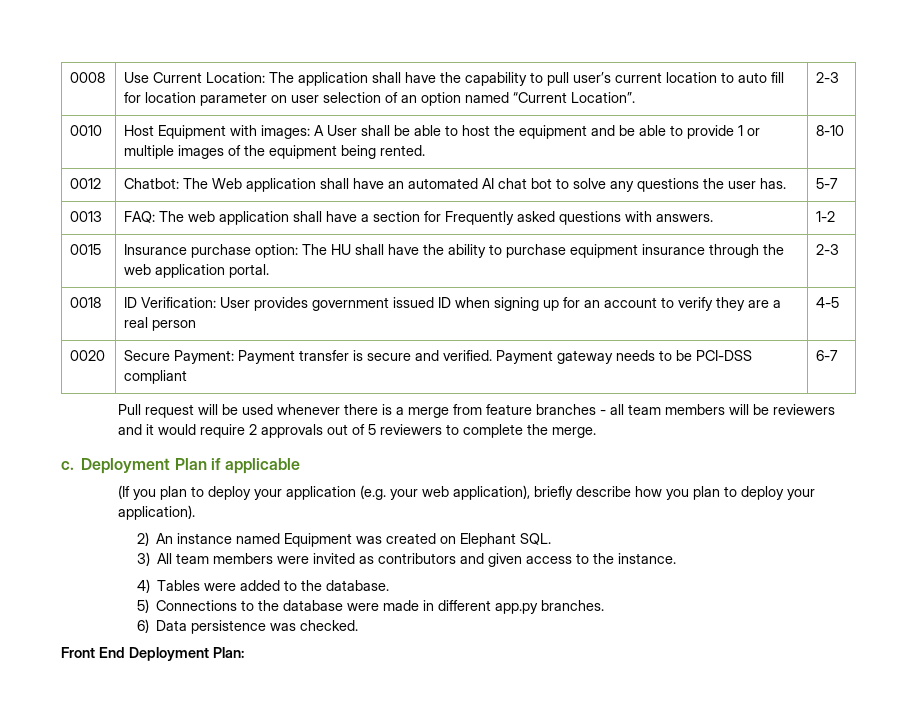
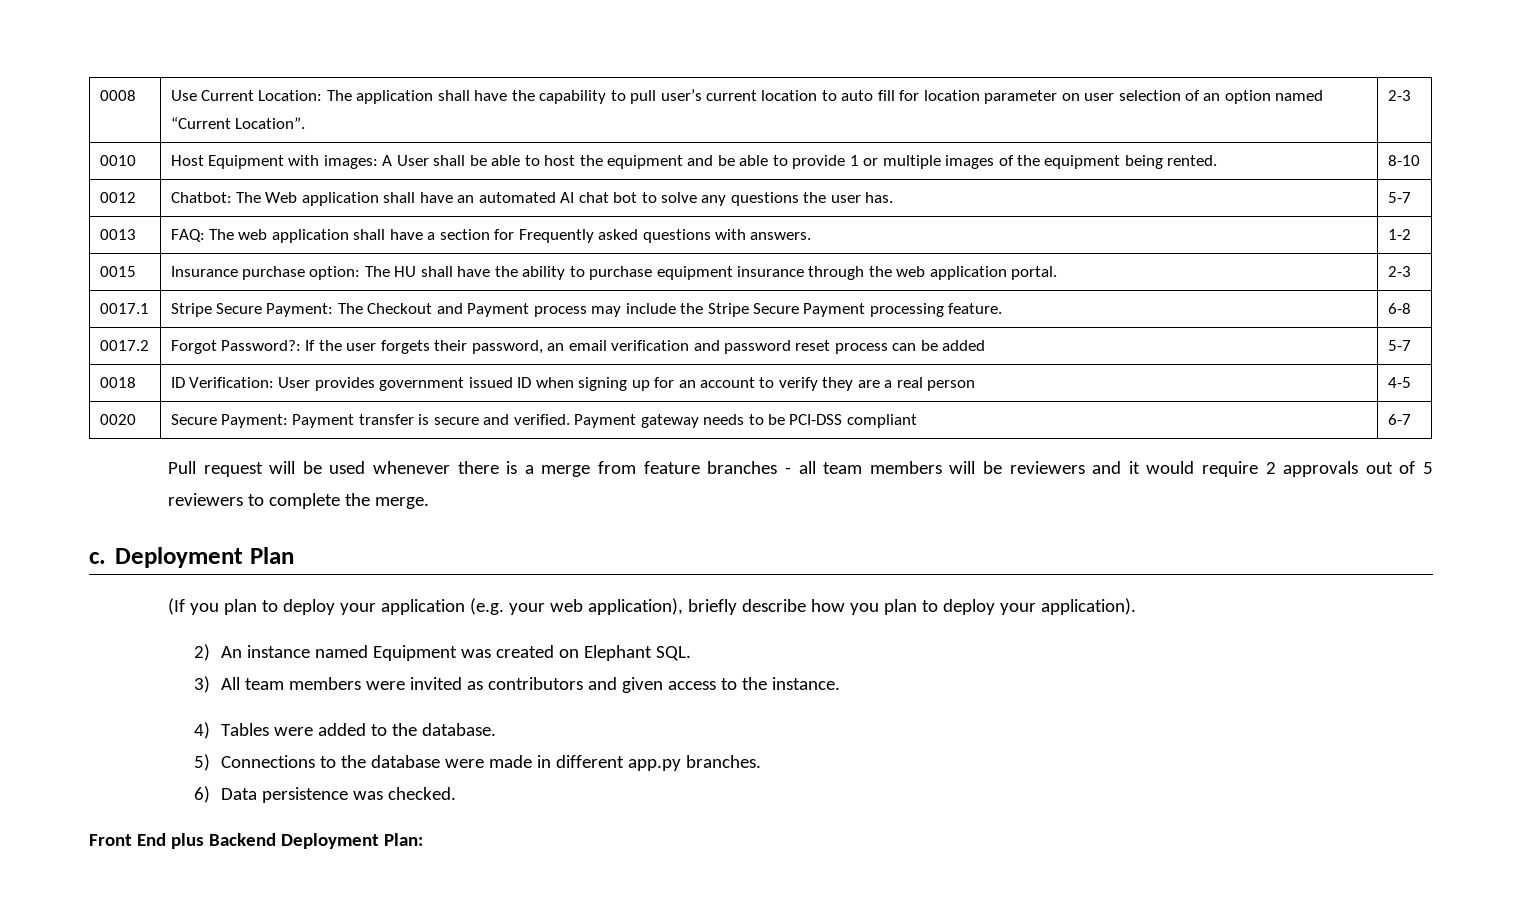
+ 0017.1 | Stripe Secure Payment: The Checkout and Payment process may include the Stripe Secure Payment processing feature. | 6-8
+ 0017.2 | Forgot Password?: If the user forgets their password, an email verification and password reset process can be added | 5-7
- Deployment Plan if applicable
+ Deployment Plan
- Front End Deployment Plan:
+ Front End plus Backend Deployment Plan:

